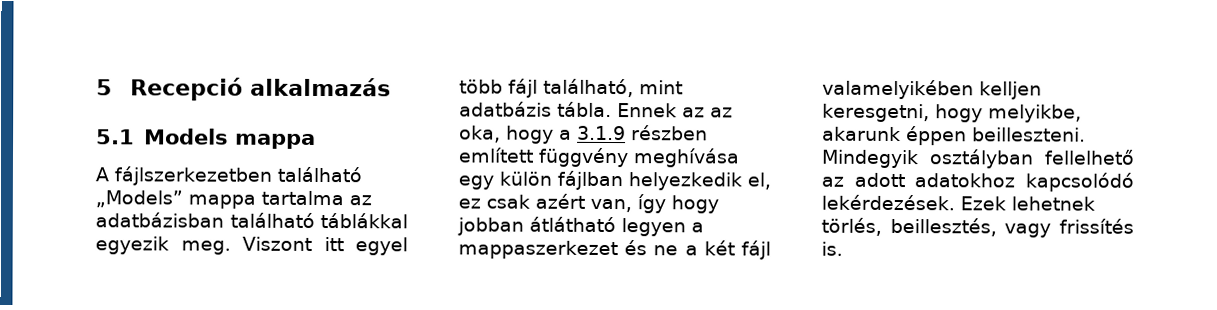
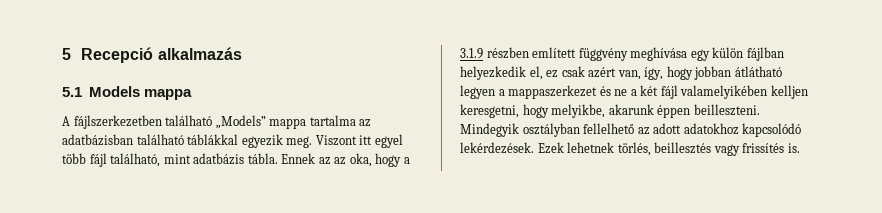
- Ennek az az oka, hogy a 3.1.9 részben említett függvény meghívása egy külön fájlban helyezkedik el, ez csak azért van, így hogy jobban átlátható legyen a mappaszerkezet és ne a két fájl valamelyikében kelljen keresgetni, hogy melyikbe, akarunk éppen beilleszteni.
+ Ennek az az oka, hogy a 3.1.9 részben említett függvény meghívása egy külön fájlban helyezkedik el, ez csak azért van, így, hogy jobban átlátható legyen a mappaszerkezet és ne a két fájl valamelyikében kelljen keresgetni, hogy melyikbe, akarunk éppen beilleszteni.
- Ezek lehetnek törlés, beillesztés, vagy frissítés is.
+ Ezek lehetnek törlés, beillesztés vagy frissítés is.

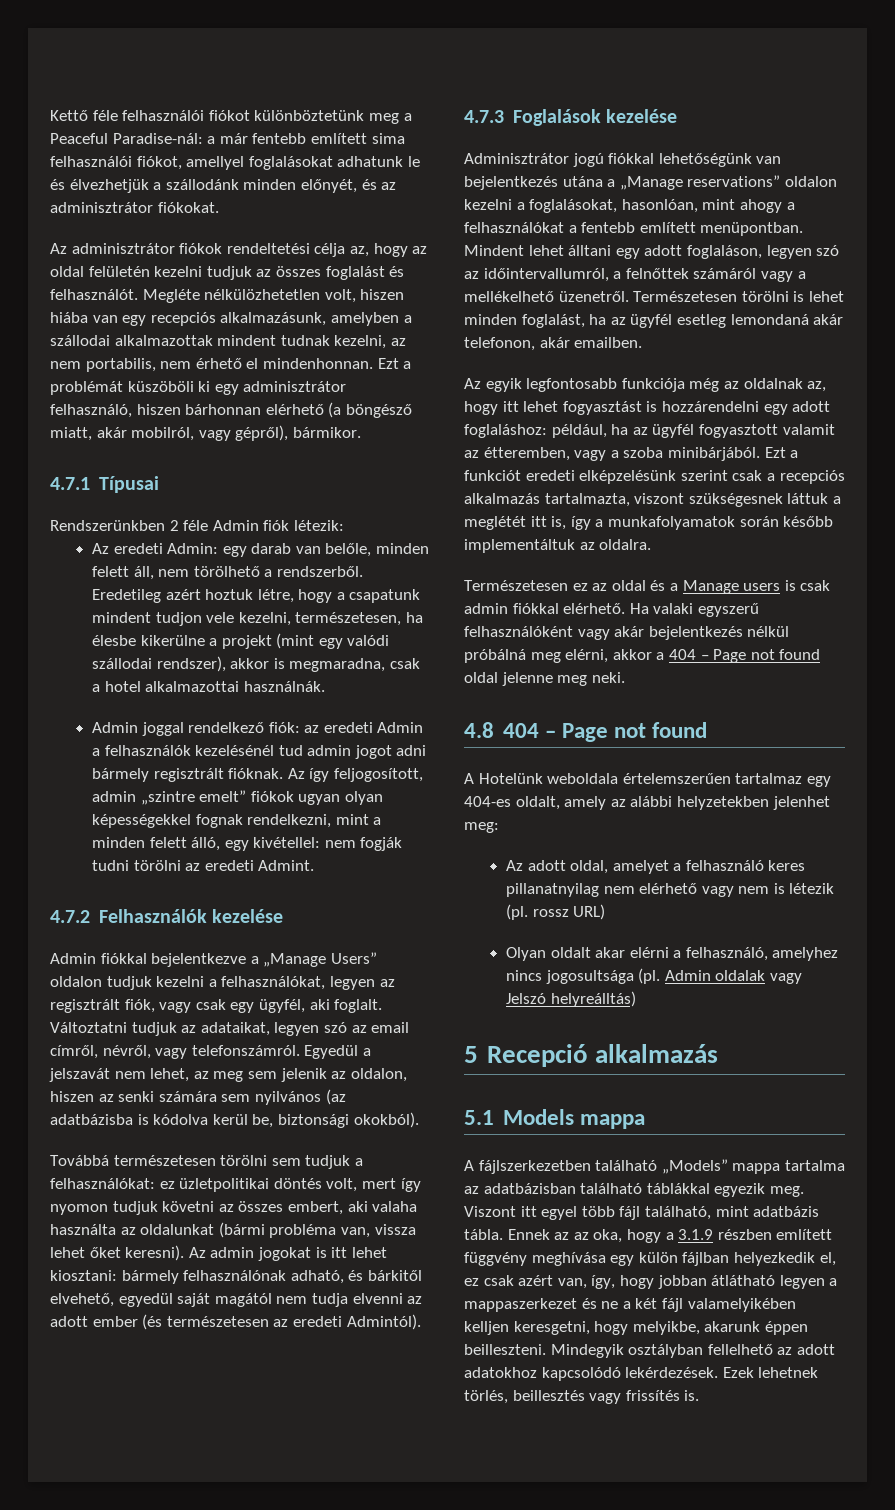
+ Kettő féle felhasználói fiókot különböztetünk meg a Peaceful Paradise-nál: a már fentebb említett sima felhasználói fiókot, amellyel foglalásokat adhatunk le és élvezhetjük a szállodánk minden előnyét, és az adminisztrátor fiókokat.
+ Az adminisztrátor fiókok rendeltetési célja az, hogy az oldal felületén kezelni tudjuk az összes foglalást és felhasználót. Megléte nélkülözhetetlen volt, hiszen hiába van egy recepciós alkalmazásunk, amelyben a szállodai alkalmazottak mindent tudnak kezelni, az nem portabilis, nem érhető el mindenhonnan. Ezt a problémát küszöböli ki egy adminisztrátor felhasználó, hiszen bárhonnan elérhető (a böngésző miatt, akár mobilról, vagy gépről), bármikor.
+ 4.7.1 Típusai
+ Rendszerünkben 2 féle Admin fiók létezik:
+ Az eredeti Admin: egy darab van belőle, minden felett áll, nem törölhető a rendszerből. Eredetileg azért hoztuk létre, hogy a csapatunk mindent tudjon vele kezelni, természetesen, ha élesbe kikerülne a projekt (mint egy valódi szállodai rendszer), akkor is megmaradna, csak a hotel alkalmazottai használnák.
+ Admin joggal rendelkező fiók: az eredeti Admin a felhasználók kezelésénél tud admin jogot adni bármely regisztrált fióknak. Az így feljogosított, admin „szintre emelt” fiókok ugyan olyan képességekkel fognak rendelkezni, mint a minden felett álló, egy kivétellel: nem fogják tudni törölni az eredeti Admint.
+ 4.7.2 Felhasználók kezelése
+ Admin fiókkal bejelentkezve a „Manage Users” oldalon tudjuk kezelni a felhasználókat, legyen az regisztrált fiók, vagy csak egy ügyfél, aki foglalt. Változtatni tudjuk az adataikat, legyen szó az email címről, névről, vagy telefonszámról. Egyedül a jelszavát nem lehet, az meg sem jelenik az oldalon, hiszen az senki számára sem nyilvános (az adatbázisba is kódolva kerül be, biztonsági okokból).
+ Továbbá természetesen törölni sem tudjuk a felhasználókat: ez üzletpolitikai döntés volt, mert így nyomon tudjuk követni az összes embert, aki valaha használta az oldalunkat (bármi probléma van, vissza lehet őket keresni). Az admin jogokat is itt lehet kiosztani: bármely felhasználónak adható, és bárkitől elvehető, egyedül saját magától nem tudja elvenni az adott ember (és természetesen az eredeti Admintól).
+ 4.7.3 Foglalások kezelése
+ Adminisztrátor jogú fiókkal lehetőségünk van bejelentkezés utána a „Manage reservations” oldalon kezelni a foglalásokat, hasonlóan, mint ahogy a felhasználókat a fentebb említett menüpontban. Mindent lehet álltani egy adott foglaláson, legyen szó az időintervallumról, a felnőttek számáról vagy a mellékelhető üzenetről. Természetesen törölni is lehet minden foglalást, ha az ügyfél esetleg lemondaná akár telefonon, akár emailben.
+ Az egyik legfontosabb funkciója még az oldalnak az, hogy itt lehet fogyasztást is hozzárendelni egy adott foglaláshoz: például, ha az ügyfél fogyasztott valamit az étteremben, vagy a szoba minibárjából. Ezt a funkciót eredeti elképzelésünk szerint csak a recepciós alkalmazás tartalmazta, viszont szükségesnek láttuk a meglétét itt is, így a munkafolyamatok során később implementáltuk az oldalra.
+ Természetesen ez az oldal és a Manage users is csak admin fiókkal elérhető. Ha valaki egyszerű felhasználóként vagy akár bejelentkezés nélkül próbálná meg elérni, akkor a 404 – Page not found oldal jelenne meg neki.
+ 4.8 404 – Page not found
+ A Hotelünk weboldala értelemszerűen tartalmaz egy 404-es oldalt, amely az alábbi helyzetekben jelenhet meg:
+ Az adott oldal, amelyet a felhasználó keres pillanatnyilag nem elérhető vagy nem is létezik (pl. rossz URL)
+ Olyan oldalt akar elérni a felhasználó, amelyhez nincs jogosultsága (pl. Admin oldalak vagy Jelszó helyreálltás)

